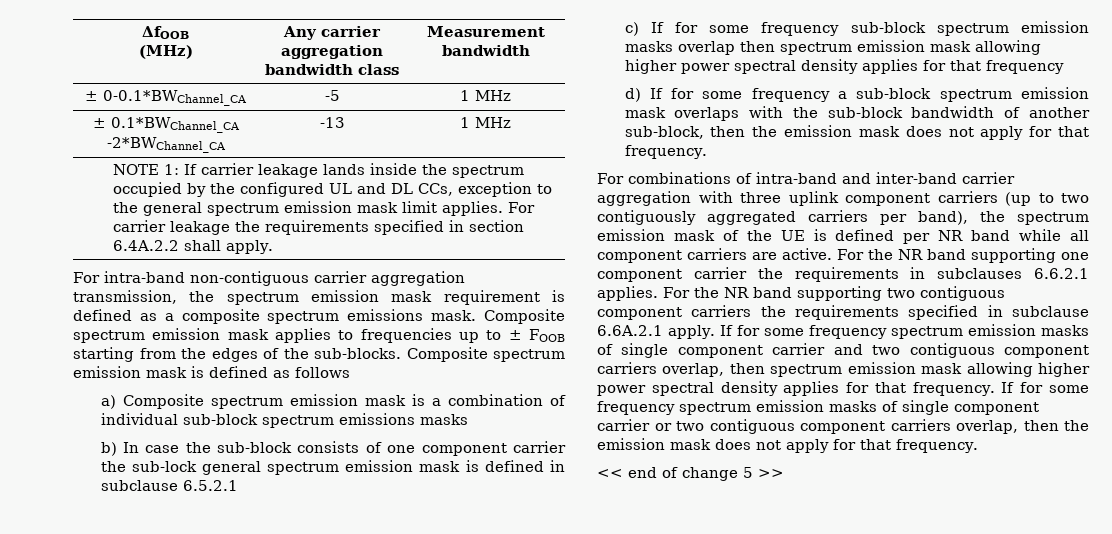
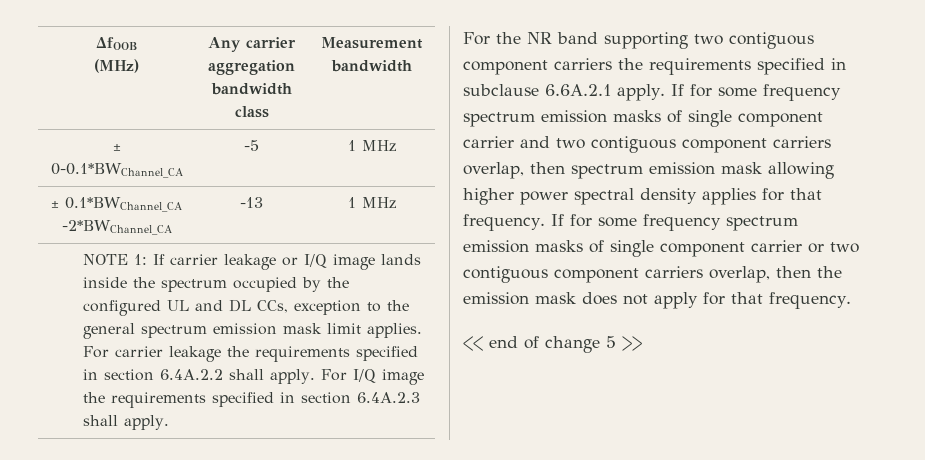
- NOTE 1: If carrier leakage lands inside the spectrum occupied by the configured UL and DL CCs, exception to the general spectrum emission mask limit applies.
+ NOTE 1: If carrier leakage or I/Q image lands inside the spectrum occupied by the configured UL and DL CCs, exception to the general spectrum emission mask limit applies.
- For carrier leakage the requirements specified in section 6.4A.2.2 shall apply.
- For intra-band non-contiguous carrier aggregation transmission, the spectrum emission mask requirement is defined as a composite spectrum emissions mask. Composite spectrum emission mask applies to frequencies up to ± FOOB starting from the edges of the sub-blocks. Composite spectrum emission mask is defined as follows
- a) Composite spectrum emission mask is a combination of individual sub-block spectrum emissions masks
- b) In case the sub-block consists of one component carrier the sub-lock general spectrum emission mask is defined in subclause 6.5.2.1
- c) If for some frequency sub-block spectrum emission masks overlap then spectrum emission mask allowing higher power spectral density applies for that frequency
- d) If for some frequency a sub-block spectrum emission mask overlaps with the sub-block bandwidth of another sub-block, then the emission mask does not apply for that frequency.
- For combinations of intra-band and inter-band carrier aggregation with three uplink component carriers (up to two contiguously aggregated carriers per band), the spectrum emission mask of the UE is defined per NR band while all component carriers are active. For the NR band supporting one component carrier the requirements in subclauses 6.6.2.1 applies. For the NR band supporting two contiguous component carriers the requirements specified in subclause 6.6A.2.1 apply.
+ For carrier leakage the requirements specified in section 6.4A.2.2 shall apply. For I/Q image the requirements specified in section 6.4A.2.3 shall apply.
+ For the NR band supporting two contiguous component carriers the requirements specified in subclause 6.6A.2.1 apply.

